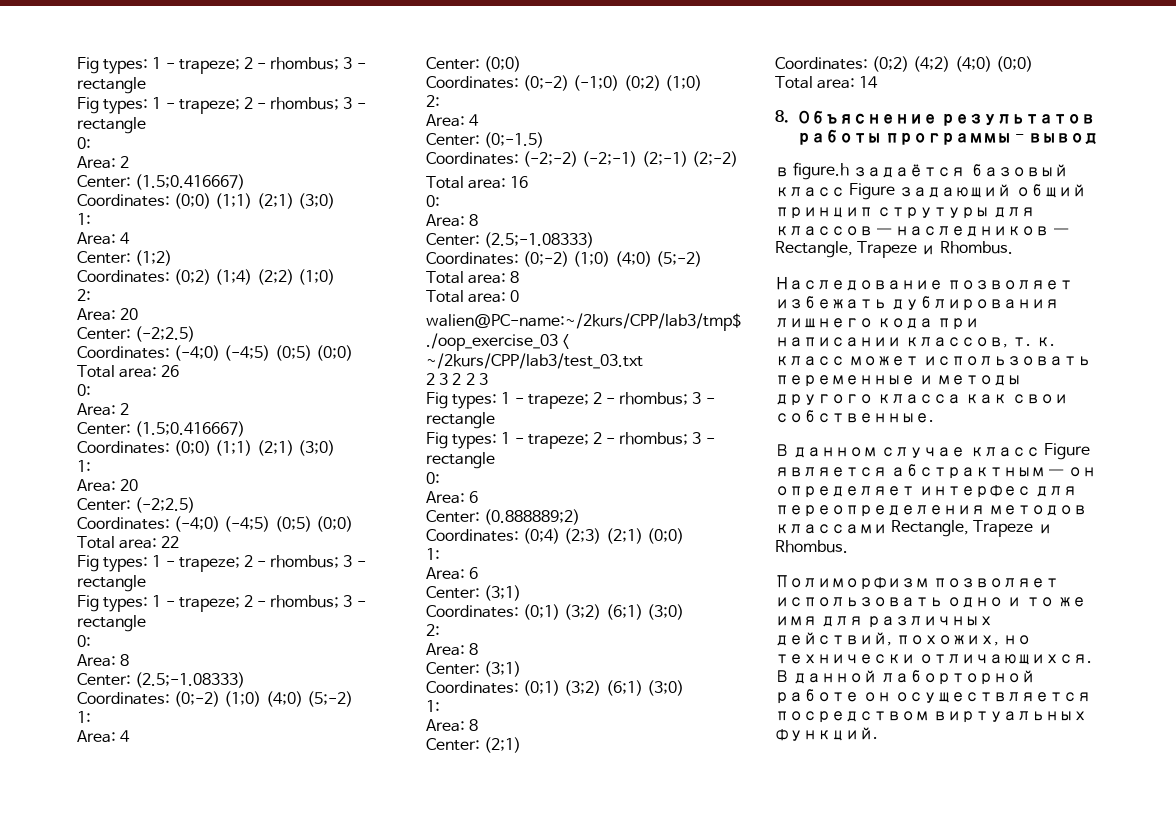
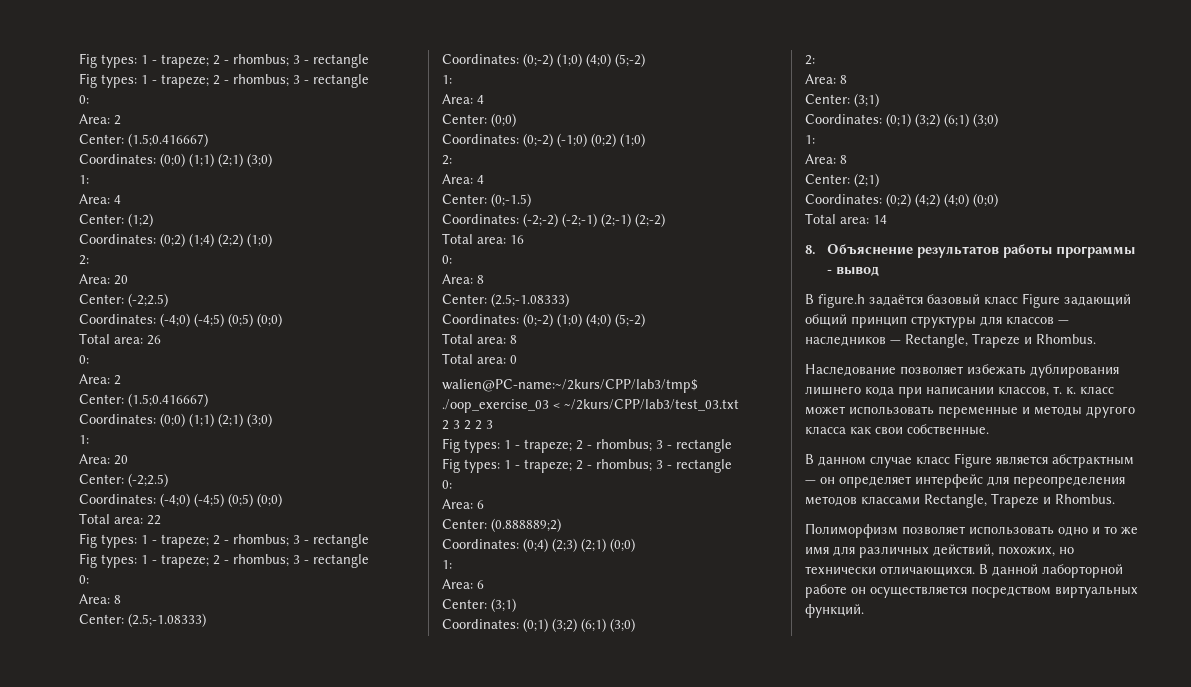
- в figure.h задаётся базовый класс Figure задающий общий принцип струтуры для классов — наследников — Rectangle, Trapeze и Rhombus.
+ В figure.h задаётся базовый класс Figure задающий общий принцип структуры для классов — наследников — Rectangle, Trapeze и Rhombus.
- В данном случае класс Figure является абстрактным — он определяет интерфес для переопределения методов классами Rectangle, Trapeze и Rhombus.
+ В данном случае класс Figure является абстрактным — он определяет интерфейс для переопределения методов классами Rectangle, Trapeze и Rhombus.

